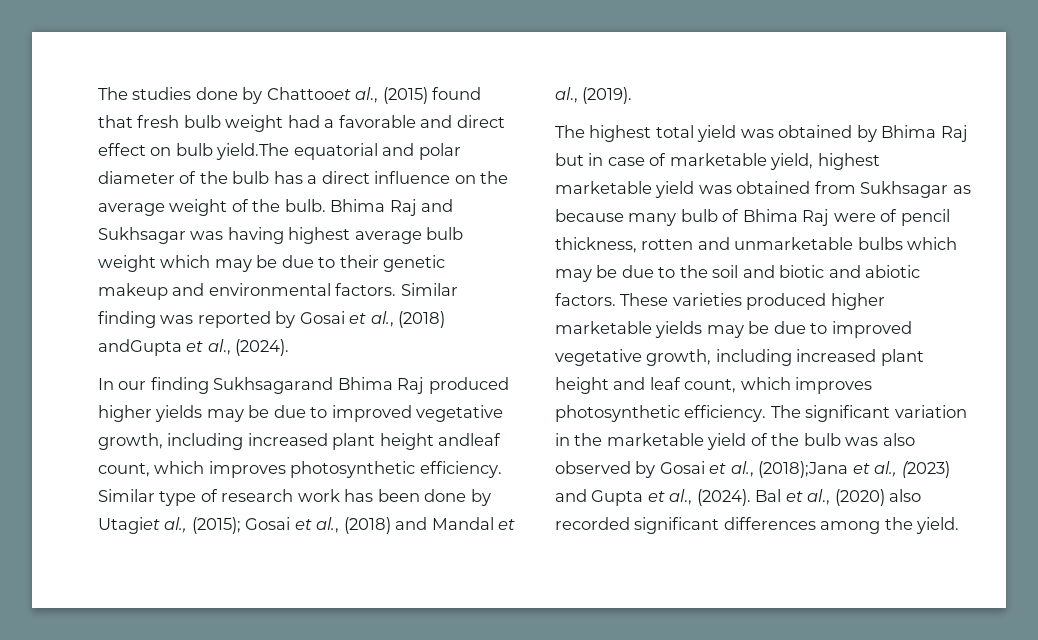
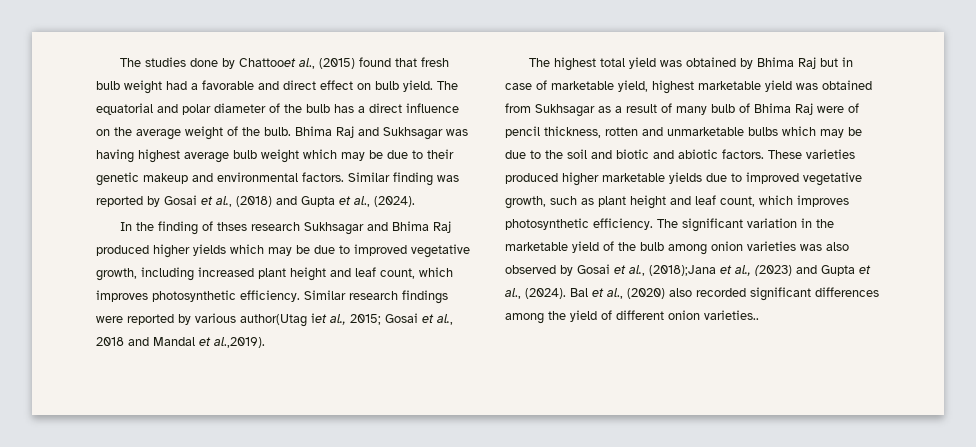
- The studies done by Chattooet al., (2015) found that fresh bulb weight had a favorable and direct effect on bulb yield.The equatorial and polar diameter of the bulb has a direct influence on the average weight of the bulb.
+ The studies done by Chattooet al., (2015) found that fresh bulb weight had a favorable and direct effect on bulb yield. The equatorial and polar diameter of the bulb has a direct influence on the average weight of the bulb.
- Similar finding was reported by Gosai et al., (2018) andGupta et al., (2024).
+ Similar finding was reported by Gosai et al., (2018) and Gupta et al., (2024).
- In our finding Sukhsagarand Bhima Raj produced higher yields may be due to improved vegetative growth, including increased plant height andleaf count, which improves photosynthetic efficiency.
+ In the finding of thses research Sukhsagar and Bhima Raj produced higher yields which may be due to improved vegetative growth, including increased plant height and leaf count, which improves photosynthetic efficiency.
- Similar type of research work has been done by Utagiet al., (2015); Gosai et al., (2018) and Mandal et al., (2019).
+ Similar research findings were reported by various author(Utag iet al., 2015; Gosai et al., 2018 and Mandal et al.,2019).
- The highest total yield was obtained by Bhima Raj but in case of marketable yield, highest marketable yield was obtained from Sukhsagar as because many bulb of Bhima Raj were of pencil thickness, rotten and unmarketable bulbs which may be due to the soil and biotic and abiotic factors.
+ The highest total yield was obtained by Bhima Raj but in case of marketable yield, highest marketable yield was obtained from Sukhsagar as a result of many bulb of Bhima Raj were of pencil thickness, rotten and unmarketable bulbs which may be due to the soil and biotic and abiotic factors.
- These varieties produced higher marketable yields may be due to improved vegetative growth, including increased plant height and leaf count, which improves photosynthetic efficiency.
+ These varieties produced higher marketable yields due to improved vegetative growth, such as plant height and leaf count, which improves photosynthetic efficiency.
- The significant variation in the marketable yield of the bulb was also observed by Gosai et al., (2018);Jana et al., (2023) and Gupta et al., (2024).
+ The significant variation in the marketable yield of the bulb among onion varieties was also observed by Gosai et al., (2018);Jana et al., (2023) and Gupta et al., (2024).
- Bal et al., (2020) also recorded significant differences among the yield.
+ Bal et al., (2020) also recorded significant differences among the yield of different onion varieties..

